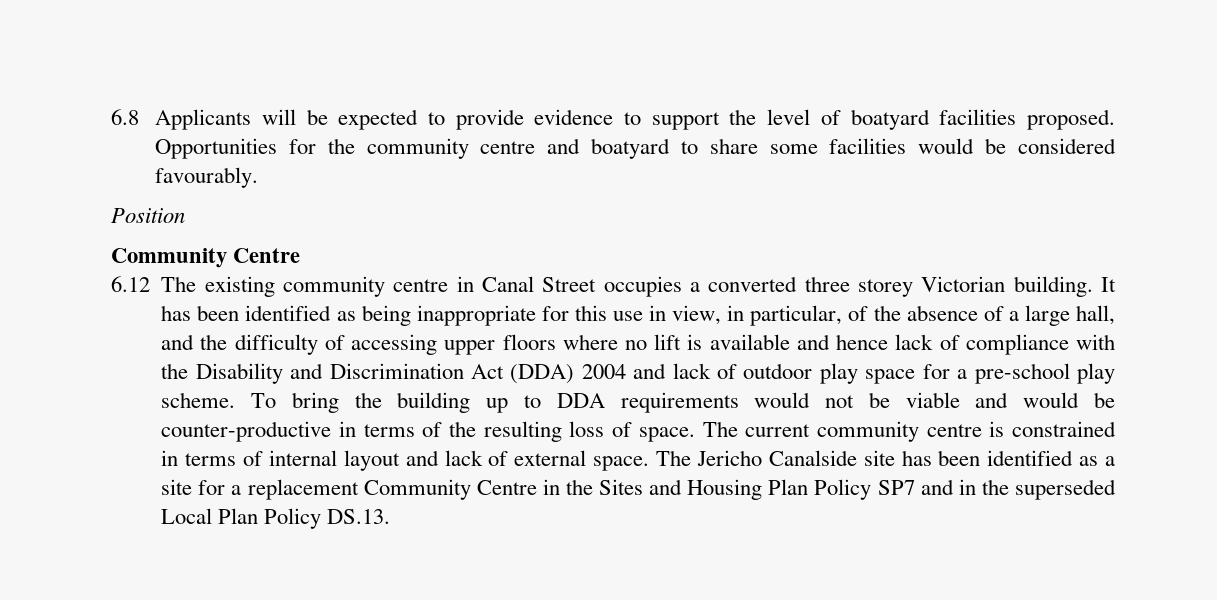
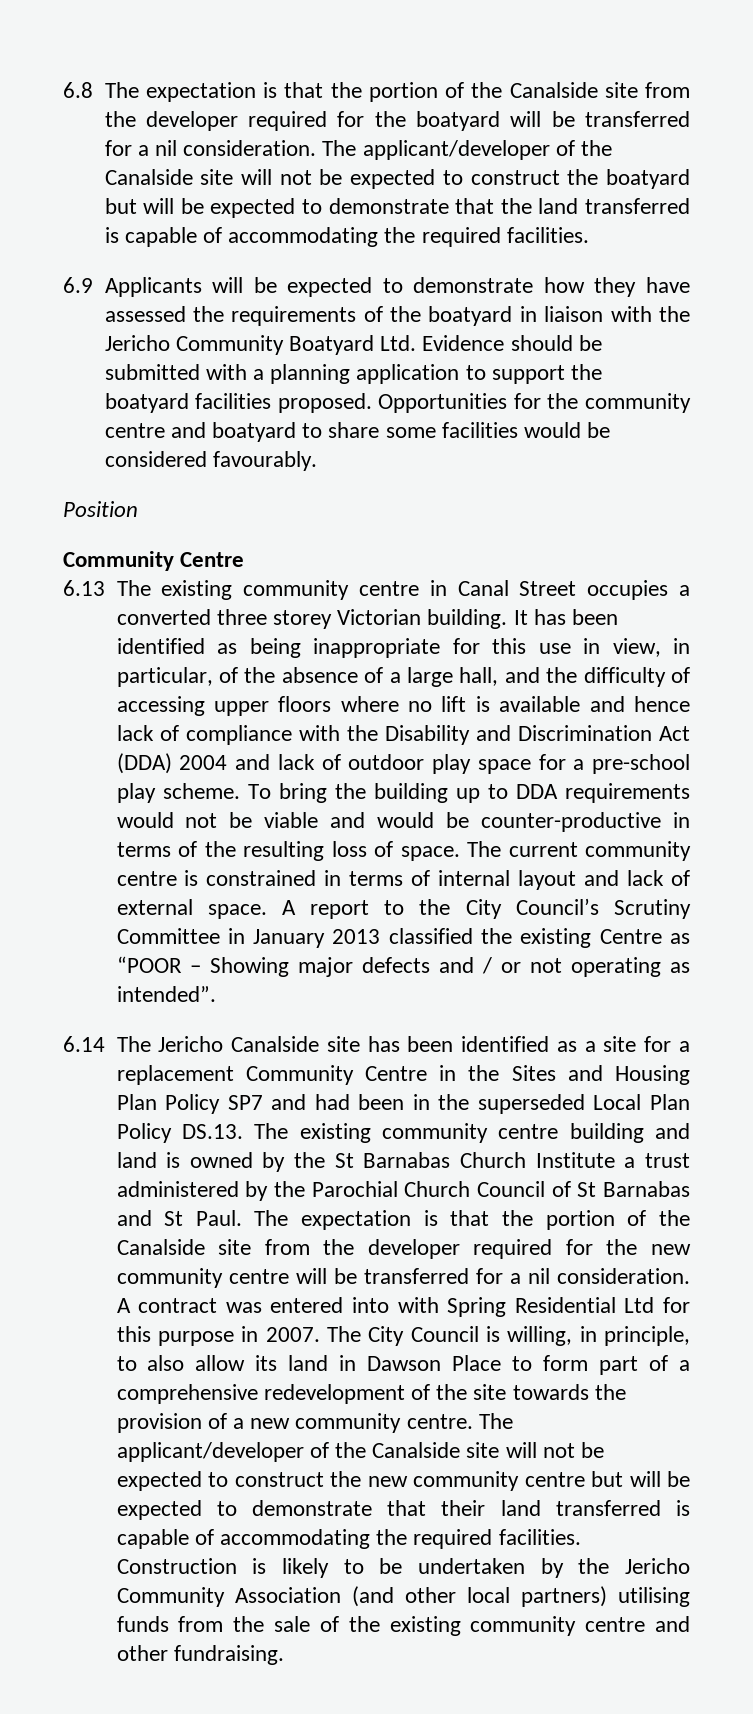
- 6.8 Applicants will be expected to provide evidence to support the level of boatyard facilities proposed.
+ 6.8 The expectation is that the portion of the Canalside site from the developer required for the boatyard will be transferred for a nil consideration. The applicant/developer of the Canalside site will not be expected to construct the boatyard but will be expected to demonstrate that the land transferred is capable of accommodating the required facilities.
+ 6.9 Applicants will be expected to demonstrate how they have assessed the requirements of the boatyard in liaison with the Jericho Community Boatyard Ltd. Evidence should be submitted with a planning application to support the boatyard facilities proposed.
- 6.12 The existing community centre in Canal Street occupies a converted three storey Victorian building.
+ 6.13 The existing community centre in Canal Street occupies a converted three storey Victorian building.
- The Jericho Canalside site has been identified as a site for a replacement Community Centre in the Sites and Housing Plan Policy SP7 and in the superseded Local Plan Policy DS.13.
+ A report to the City Council’s Scrutiny Committee in January 2013 classified the existing Centre as “POOR – Showing major defects and / or not operating as intended”.
+ 6.14 The Jericho Canalside site has been identified as a site for a replacement Community Centre in the Sites and Housing Plan Policy SP7 and had been in the superseded Local Plan Policy DS.13. The existing community centre building and land is owned by the St Barnabas Church Institute a trust administered by the Parochial Church Council of St Barnabas and St Paul. The expectation is that the portion of the Canalside site from the developer required for the new community centre will be transferred for a nil consideration. A contract was entered into with Spring Residential Ltd for this purpose in 2007. The City Council is willing, in principle, to also allow its land in Dawson Place to form part of a comprehensive redevelopment of the site towards the provision of a new community centre. The applicant/developer of the Canalside site will not be expected to construct the new community centre but will be expected to demonstrate that their land transferred is capable of accommodating the required facilities. Construction is likely to be undertaken by the Jericho Community Association (and other local partners) utilising funds from the sale of the existing community centre and other fundraising.

